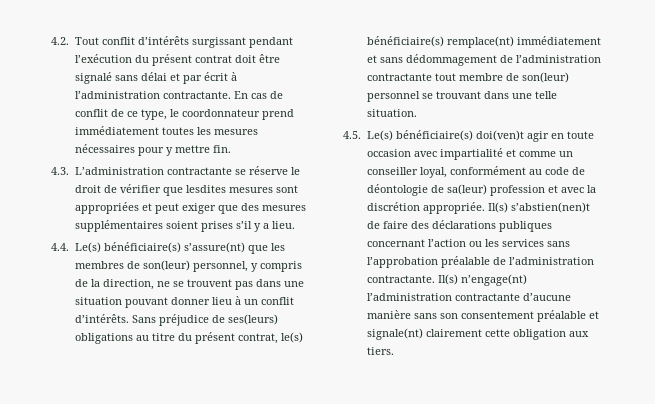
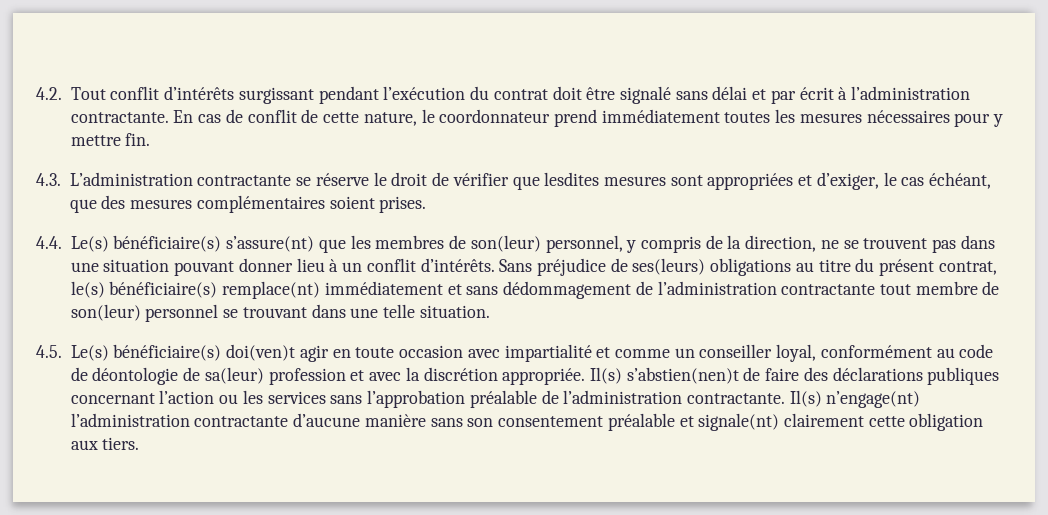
- 4.2. Tout conflit d’intérêts surgissant pendant l’exécution du présent contrat doit être signalé sans délai et par écrit à l’administration contractante.
+ 4.2. Tout conflit d’intérêts surgissant pendant l’exécution du contrat doit être signalé sans délai et par écrit à l’administration contractante.
- En cas de conflit de ce type, le coordonnateur prend immédiatement toutes les mesures nécessaires pour y mettre fin.
+ En cas de conflit de cette nature, le coordonnateur prend immédiatement toutes les mesures nécessaires pour y mettre fin.
- 4.3. L’administration contractante se réserve le droit de vérifier que lesdites mesures sont appropriées et peut exiger que des mesures supplémentaires soient prises s’il y a lieu.
+ 4.3. L’administration contractante se réserve le droit de vérifier que lesdites mesures sont appropriées et d’exiger, le cas échéant, que des mesures complémentaires soient prises.

